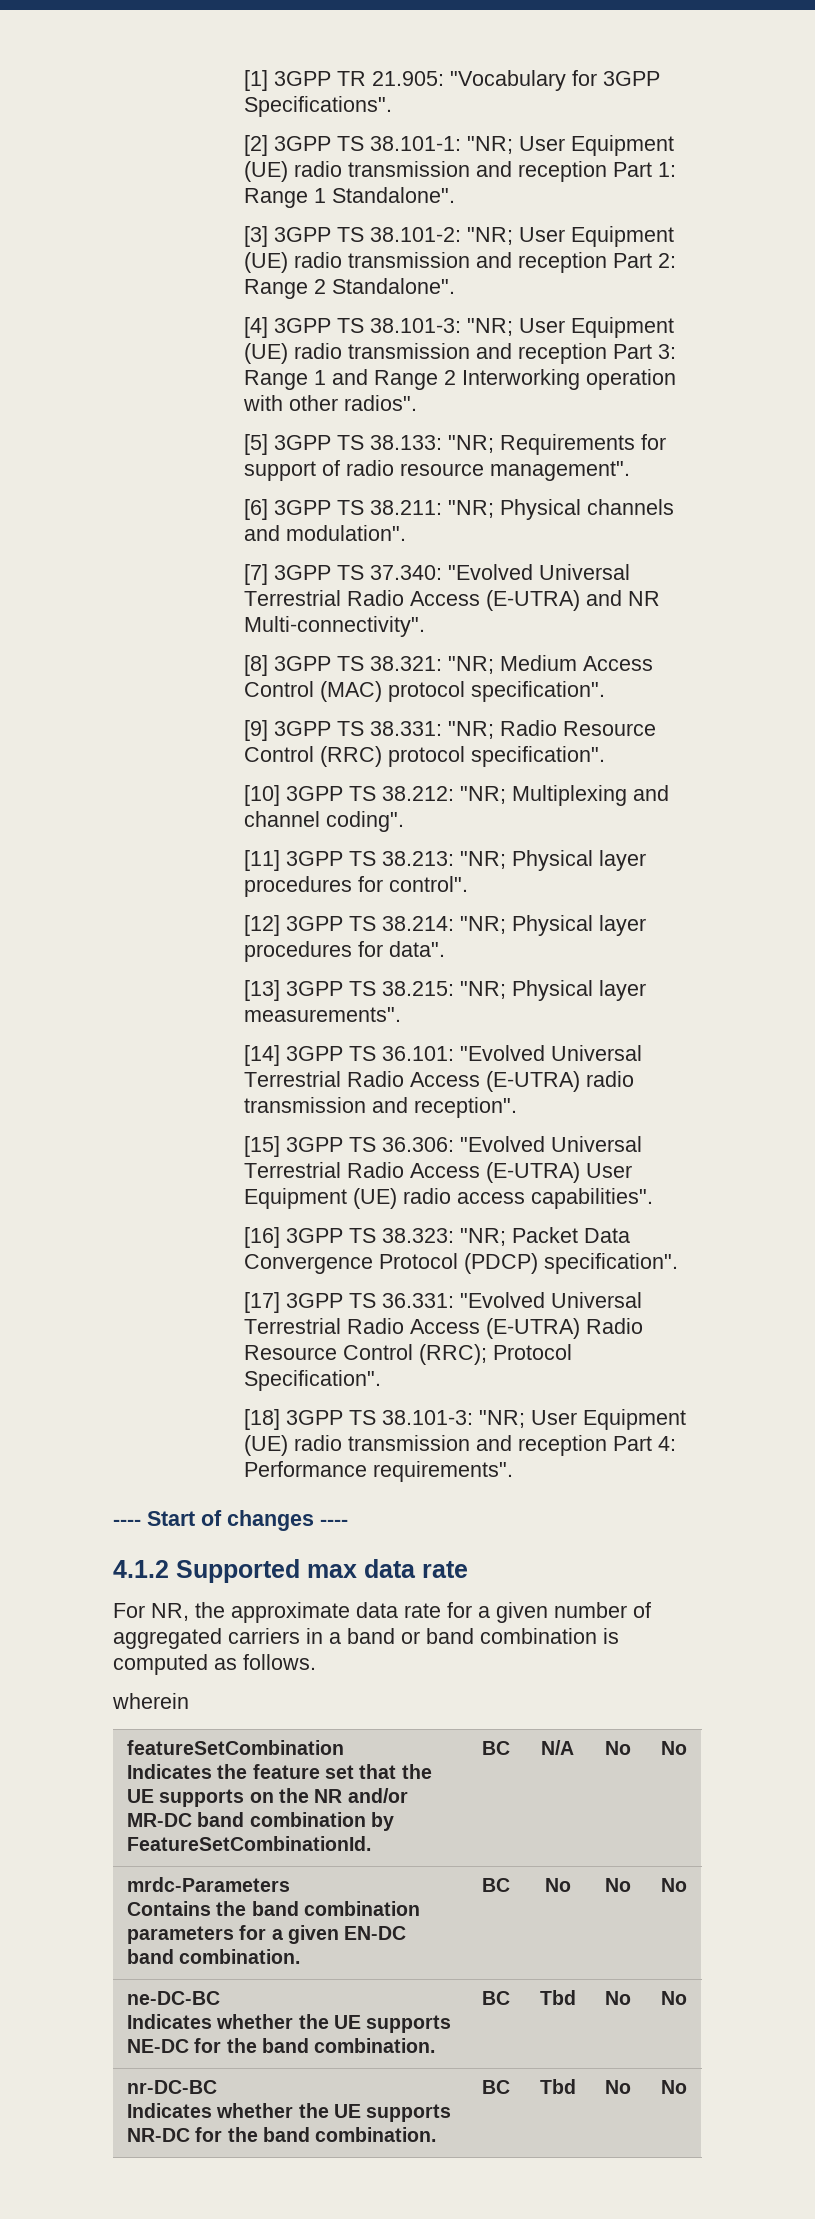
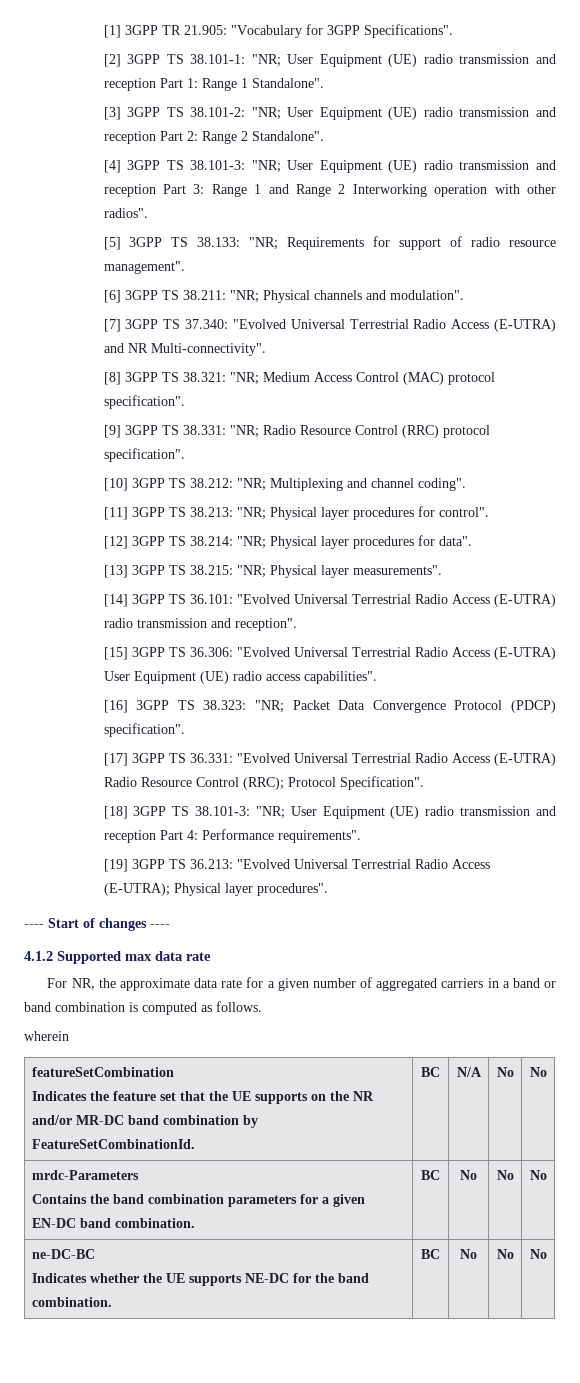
+ [19] 3GPP TS 36.213: "Evolved Universal Terrestrial Radio Access (E-UTRA); Physical layer procedures".
  ne-DC-BC
- Indicates whether the UE supports NE-DC for the band combination. | BC | Tbd | No | No
- nr-DC-BC
- Indicates whether the UE supports NR-DC for the band combination. | BC | Tbd | No | No
+ Indicates whether the UE supports NE-DC for the band combination. | BC | No | No | No

